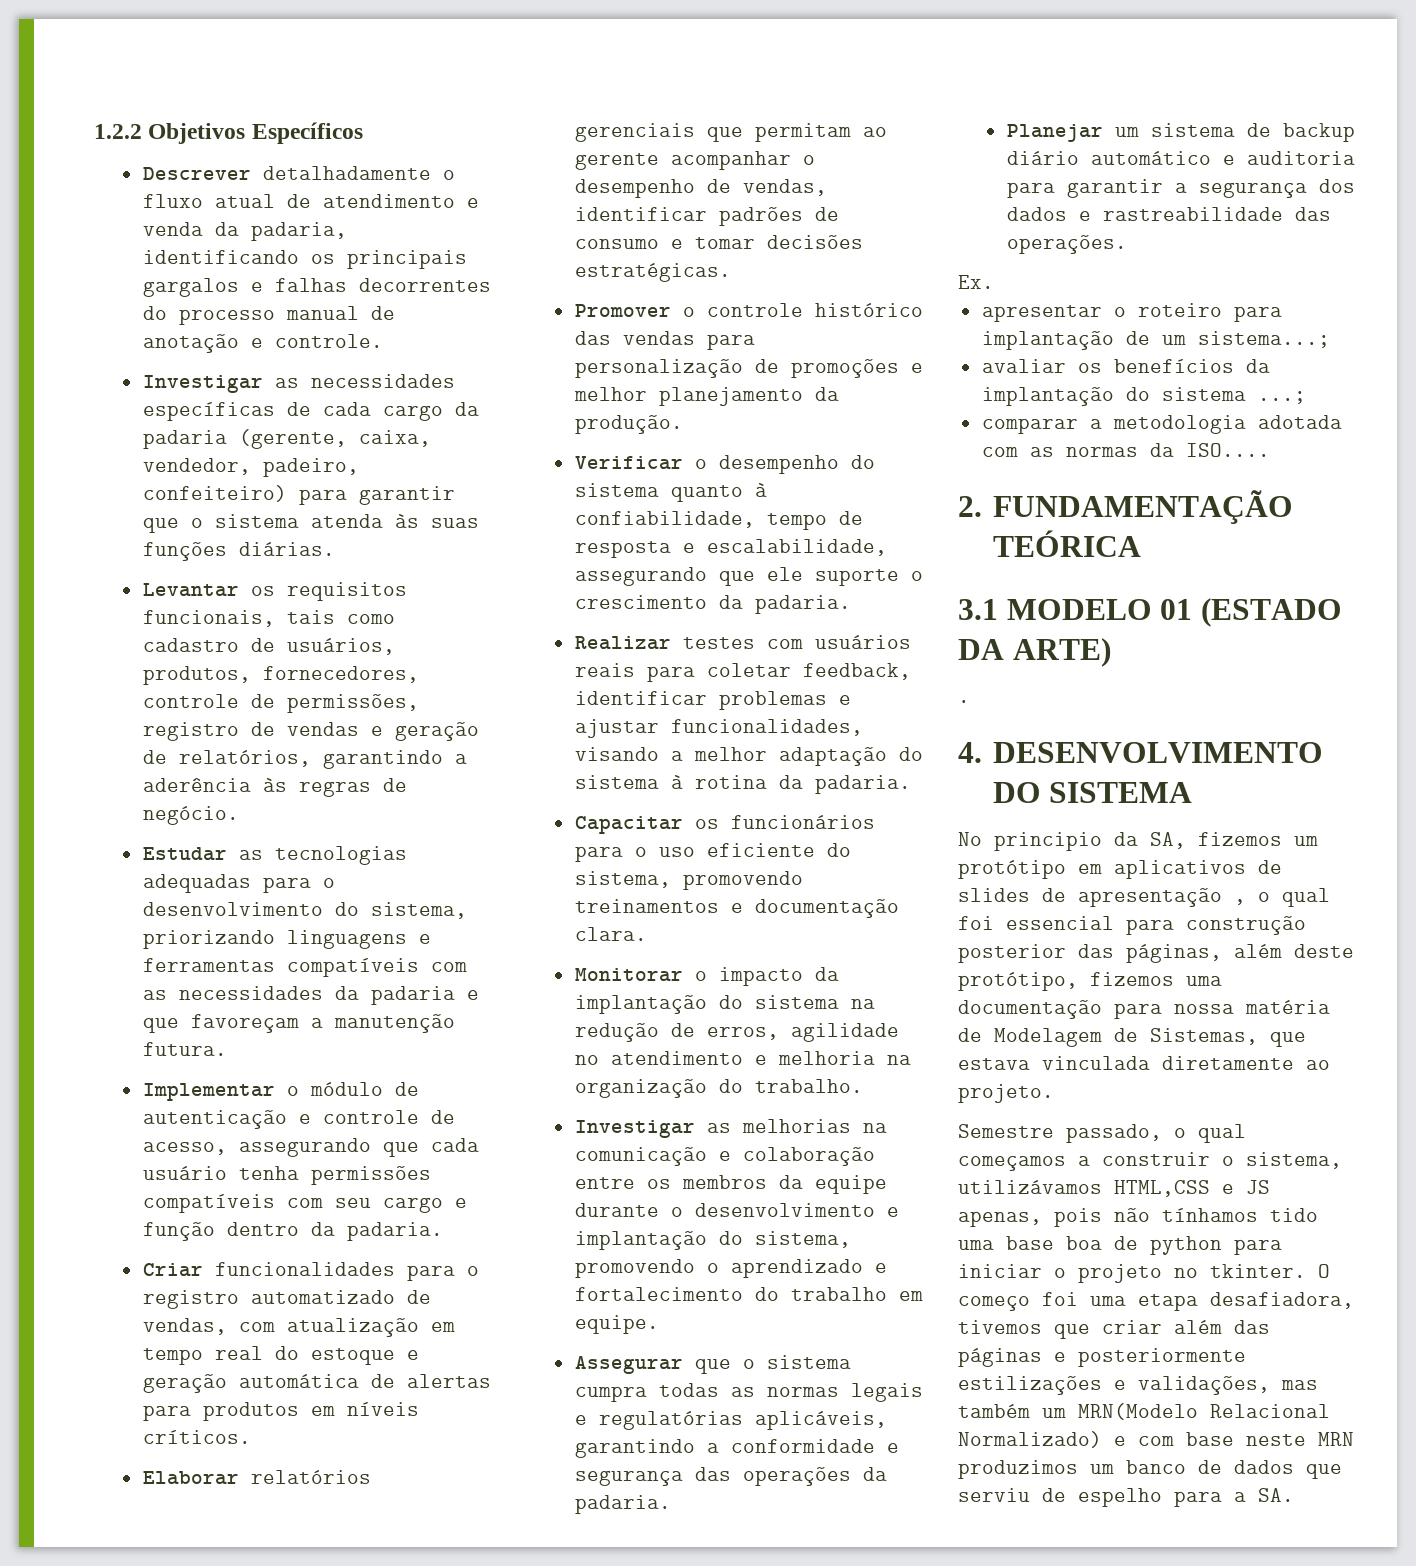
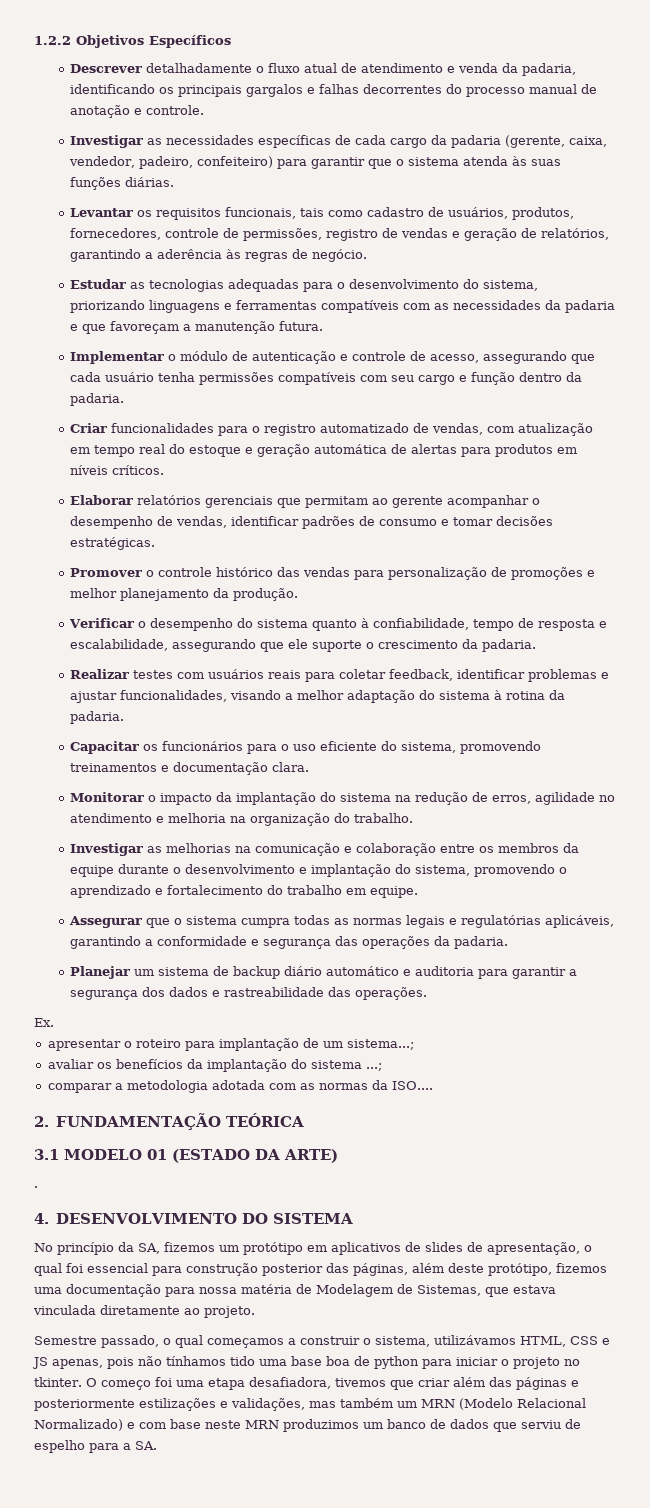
- No principio da SA, fizemos um protótipo em aplicativos de slides de apresentação , o qual foi essencial para construção posterior das páginas, além deste protótipo, fizemos uma documentação para nossa matéria de Modelagem de Sistemas, que estava vinculada diretamente ao projeto.
+ No princípio da SA, fizemos um protótipo em aplicativos de slides de apresentação, o qual foi essencial para construção posterior das páginas, além deste protótipo, fizemos uma documentação para nossa matéria de Modelagem de Sistemas, que estava vinculada diretamente ao projeto.
- Semestre passado, o qual começamos a construir o sistema, utilizávamos HTML,CSS e JS apenas, pois não tínhamos tido uma base boa de python para iniciar o projeto no tkinter.
+ Semestre passado, o qual começamos a construir o sistema, utilizávamos HTML, CSS e JS apenas, pois não tínhamos tido uma base boa de python para iniciar o projeto no tkinter.
- O começo foi uma etapa desafiadora, tivemos que criar além das páginas e posteriormente estilizações e validações, mas também um MRN(Modelo Relacional Normalizado) e com base neste MRN produzimos um banco de dados que serviu de espelho para a SA.
+ O começo foi uma etapa desafiadora, tivemos que criar além das páginas e posteriormente estilizações e validações, mas também um MRN (Modelo Relacional Normalizado) e com base neste MRN produzimos um banco de dados que serviu de espelho para a SA.

